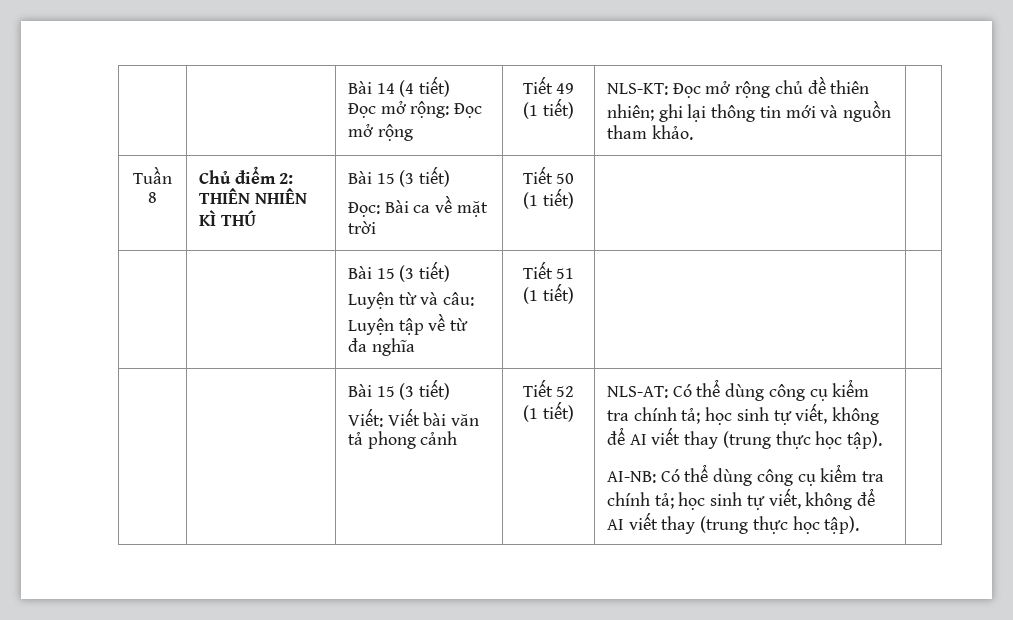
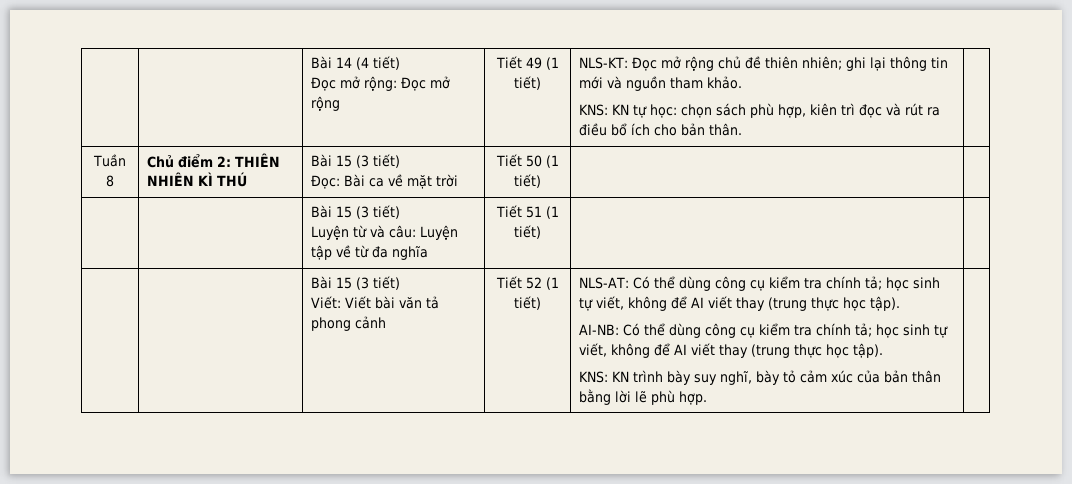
+ KNS: KN tự học: chọn sách phù hợp, kiên trì đọc và rút ra điều bổ ích cho bản thân.
+ KNS: KN trình bày suy nghĩ, bày tỏ cảm xúc của bản thân bằng lời lẽ phù hợp.

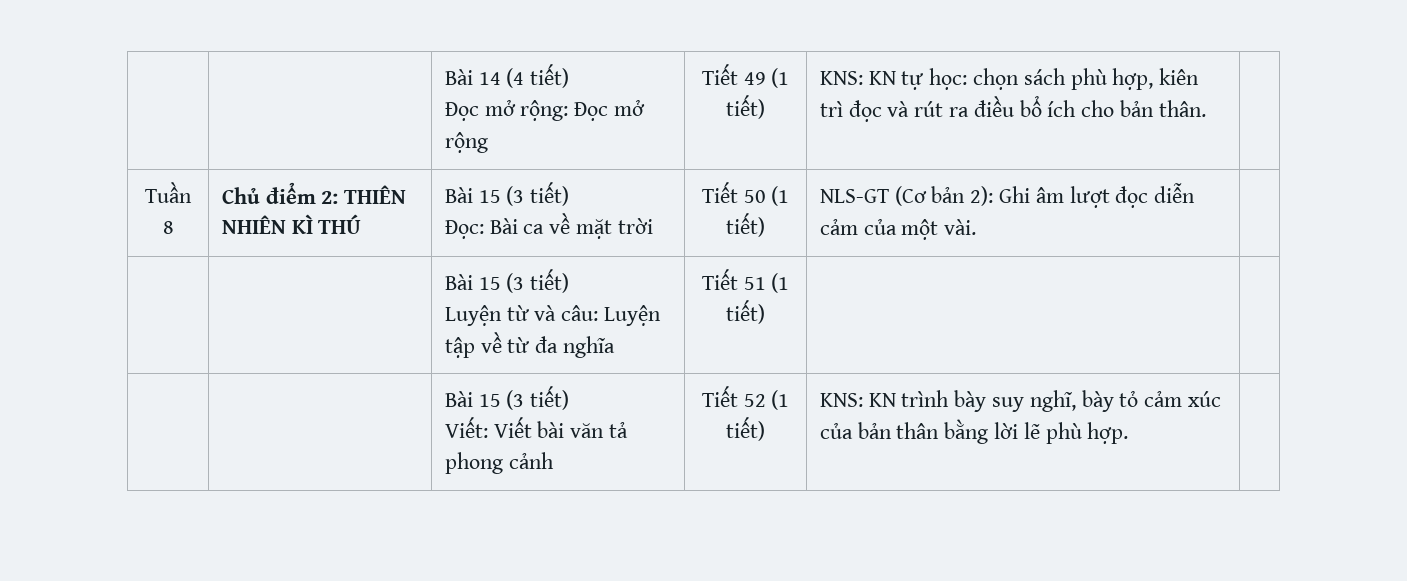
- NLS-KT: Đọc mở rộng chủ đề thiên nhiên; ghi lại thông tin mới và nguồn tham khảo.
  Tuần 8 | Chủ điểm 2: THIÊN NHIÊN KÌ THÚ | Bài 15 (3 tiết)
- Đọc: Bài ca về mặt trời | Tiết 50 (1 tiết) | |
+ Đọc: Bài ca về mặt trời | Tiết 50 (1 tiết) | NLS-GT (Cơ bản 2): Ghi âm lượt đọc diễn cảm của một vài. |
- NLS-AT: Có thể dùng công cụ kiểm tra chính tả; học sinh tự viết, không để AI viết thay (trung thực học tập).
- AI-NB: Có thể dùng công cụ kiểm tra chính tả; học sinh tự viết, không để AI viết thay (trung thực học tập).

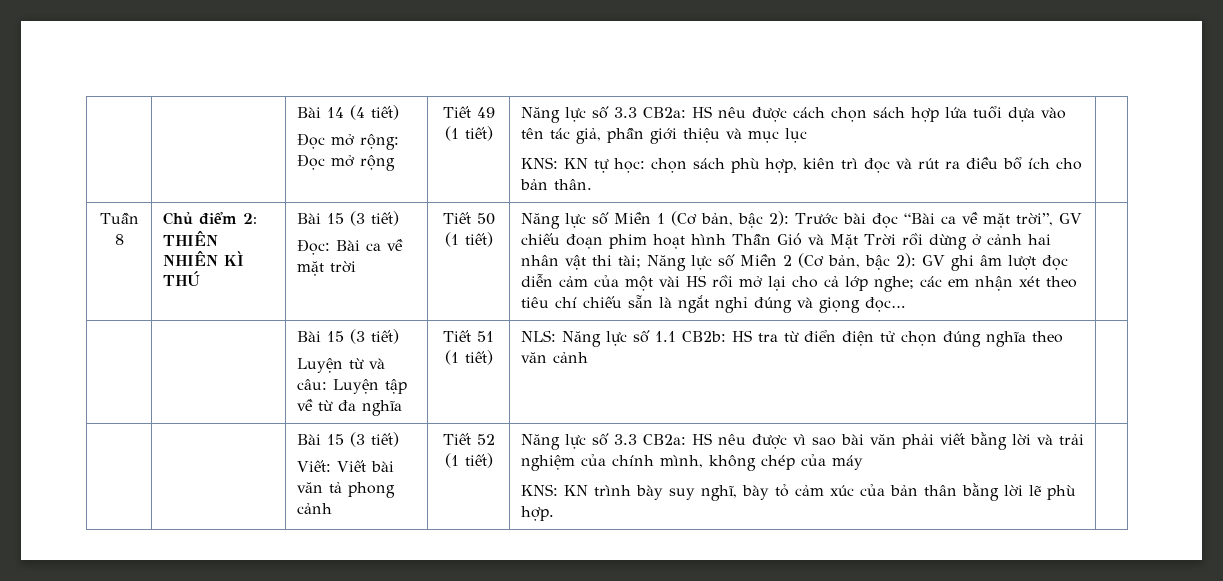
+ Năng lực số 3.3 CB2a: HS nêu được cách chọn sách hợp lứa tuổi dựa vào tên tác giả, phần giới thiệu và mục lục
- NLS-GT (Cơ bản 2): Ghi âm lượt đọc diễn cảm của một vài. |
+ Năng lực số Miền 1 (Cơ bản, bậc 2): Trước bài đọc “Bài ca về mặt trời”, GV chiếu đoạn phim hoạt hình Thần Gió và Mặt Trời rồi dừng ở cảnh hai nhân vật thi tài; Năng lực số Miền 2 (Cơ bản, bậc 2): GV ghi âm lượt đọc diễn cảm của một vài HS rồi mở lại cho cả lớp nghe; các em nhận xét theo tiêu chí chiếu sẵn là ngắt nghỉ đúng và giọng đọc… |
  | | Bài 15 (3 tiết)
- Luyện từ và câu: Luyện tập về từ đa nghĩa | Tiết 51 (1 tiết) | |
+ Luyện từ và câu: Luyện tập về từ đa nghĩa | Tiết 51 (1 tiết) | NLS: Năng lực số 1.1 CB2b: HS tra từ điển điện tử chọn đúng nghĩa theo văn cảnh |
+ Năng lực số 3.3 CB2a: HS nêu được vì sao bài văn phải viết bằng lời và trải nghiệm của chính mình, không chép của máy

